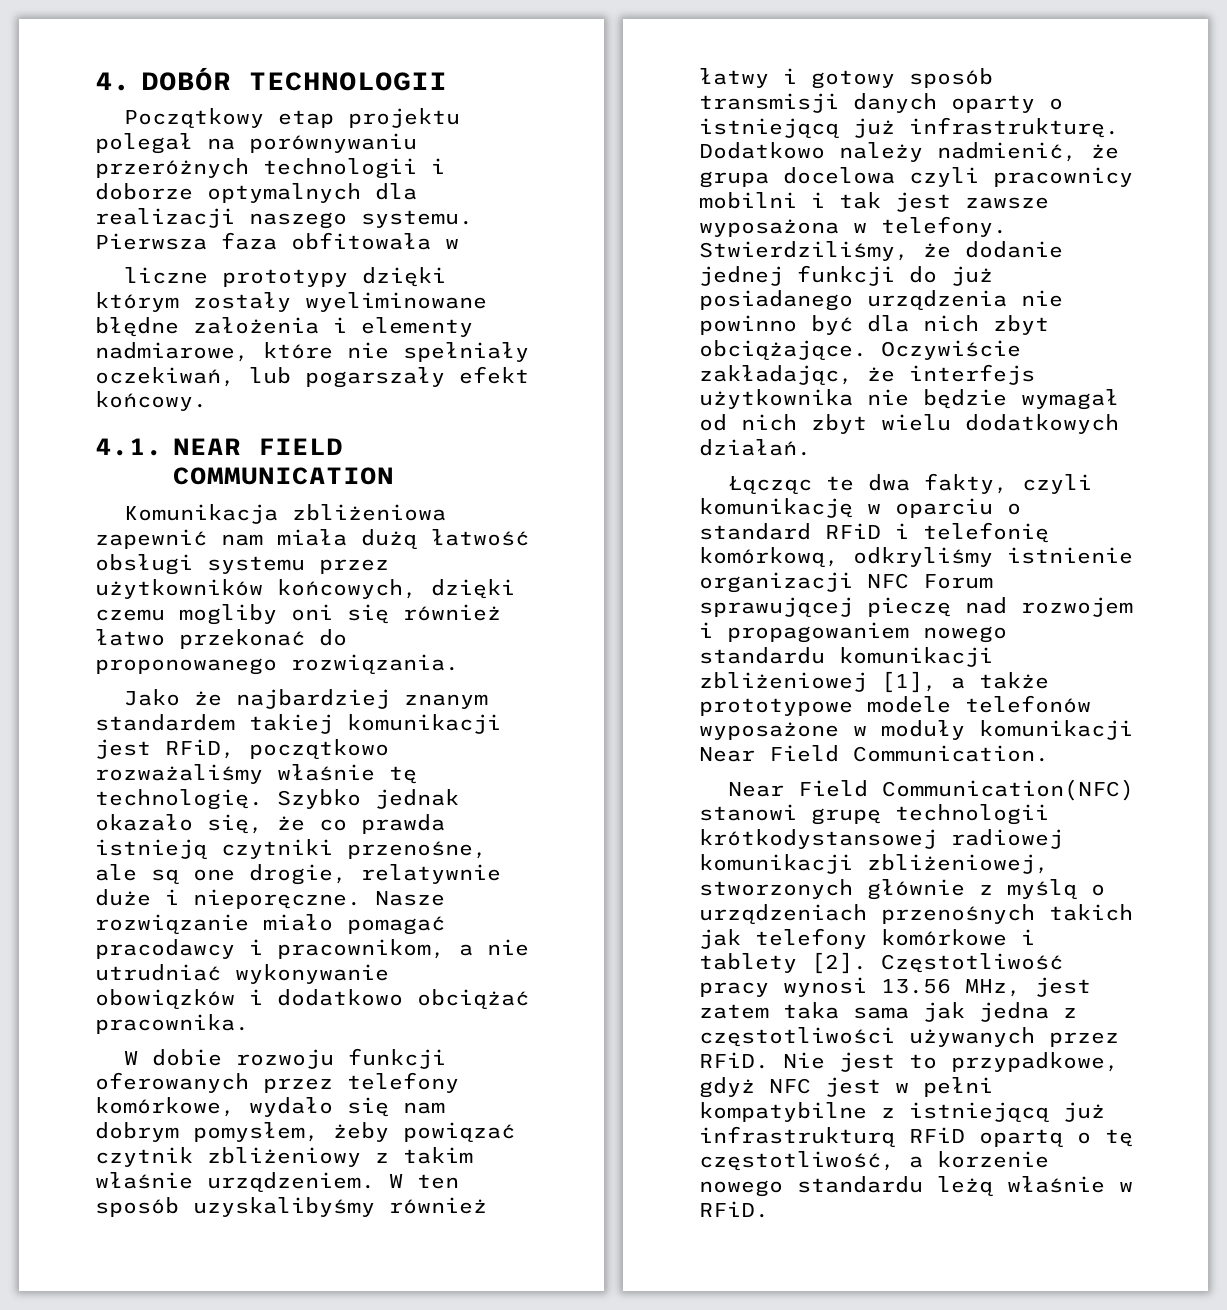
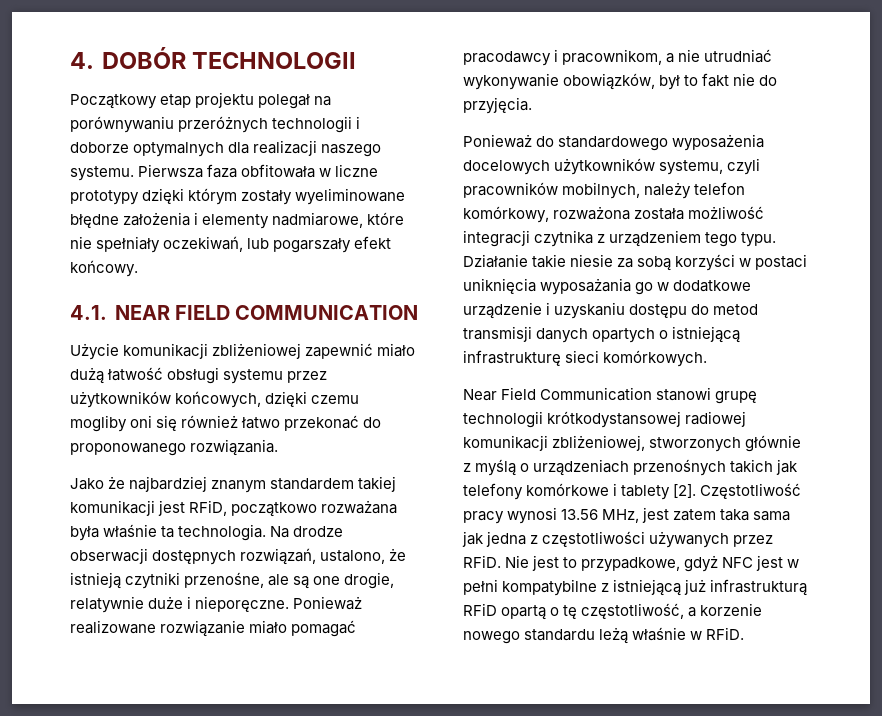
- Pierwsza faza obfitowała w
- liczne prototypy dzięki którym zostały wyeliminowane błędne założenia i elementy nadmiarowe, które nie spełniały oczekiwań, lub pogarszały efekt końcowy.
+ Pierwsza faza obfitowała w liczne prototypy dzięki którym zostały wyeliminowane błędne założenia i elementy nadmiarowe, które nie spełniały oczekiwań, lub pogarszały efekt końcowy.
- Komunikacja zbliżeniowa zapewnić nam miała dużą łatwość obsługi systemu przez użytkowników końcowych, dzięki czemu mogliby oni się również łatwo przekonać do proponowanego rozwiązania.
+ Użycie komunikacji zbliżeniowej zapewnić miało dużą łatwość obsługi systemu przez użytkowników końcowych, dzięki czemu mogliby oni się również łatwo przekonać do proponowanego rozwiązania.
- Jako że najbardziej znanym standardem takiej komunikacji jest RFiD, początkowo rozważaliśmy właśnie tę technologię. Szybko jednak okazało się, że co prawda istnieją czytniki przenośne, ale są one drogie, relatywnie duże i nieporęczne.
+ Jako że najbardziej znanym standardem takiej komunikacji jest RFiD, początkowo rozważana była właśnie ta technologia. Na drodze obserwacji dostępnych rozwiązań, ustalono, że istnieją czytniki przenośne, ale są one drogie, relatywnie duże i nieporęczne.
- Nasze rozwiązanie miało pomagać pracodawcy i pracownikom, a nie utrudniać wykonywanie obowiązków i dodatkowo obciążać pracownika.
- W dobie rozwoju funkcji oferowanych przez telefony komórkowe, wydało się nam dobrym pomysłem, żeby powiązać czytnik zbliżeniowy z takim właśnie urządzeniem. W ten sposób uzyskalibyśmy również łatwy i gotowy sposób transmisji danych oparty o istniejącą już infrastrukturę. Dodatkowo należy nadmienić, że grupa docelowa czyli pracownicy mobilni i tak jest zawsze wyposażona w telefony. Stwierdziliśmy, że dodanie jednej funkcji do już posiadanego urządzenia nie powinno być dla nich zbyt obciążające. Oczywiście zakładając, że interfejs użytkownika nie będzie wymagał od nich zbyt wielu dodatkowych działań.
- Łącząc te dwa fakty, czyli komunikację w oparciu o standard RFiD i telefonię komórkową, odkryliśmy istnienie organizacji NFC Forum sprawującej pieczę nad rozwojem i propagowaniem nowego standardu komunikacji zbliżeniowej [1], a także prototypowe modele telefonów wyposażone w moduły komunikacji Near Field Communication.
- Near Field Communication(NFC) stanowi grupę technologii krótkodystansowej radiowej komunikacji zbliżeniowej, stworzonych głównie z myślą o urządzeniach przenośnych takich jak telefony komórkowe i tablety [2].
+ Ponieważ realizowane rozwiązanie miało pomagać pracodawcy i pracownikom, a nie utrudniać wykonywanie obowiązków, był to fakt nie do przyjęcia.
+ Ponieważ do standardowego wyposażenia docelowych użytkowników systemu, czyli pracowników mobilnych, należy telefon komórkowy, rozważona została możliwość integracji czytnika z urządzeniem tego typu. Działanie takie niesie za sobą korzyści w postaci uniknięcia wyposażania go w dodatkowe urządzenie i uzyskaniu dostępu do metod transmisji danych opartych o istniejącą infrastrukturę sieci komórkowych.
+ Near Field Communication stanowi grupę technologii krótkodystansowej radiowej komunikacji zbliżeniowej, stworzonych głównie z myślą o urządzeniach przenośnych takich jak telefony komórkowe i tablety [2].

